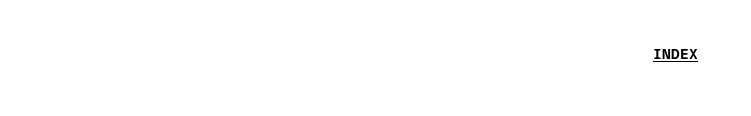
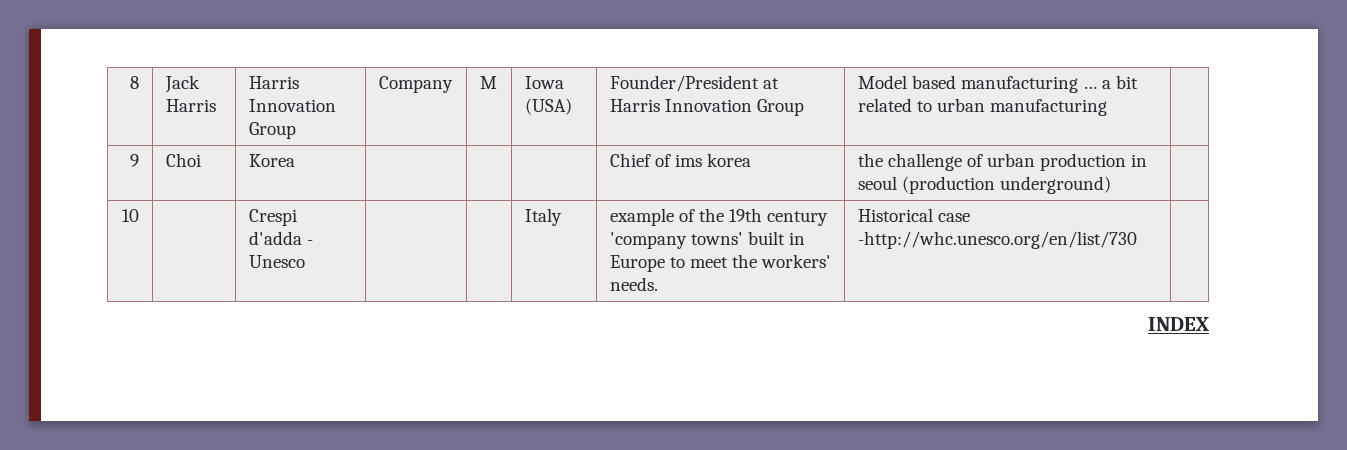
+ 8 | Jack Harris | Harris Innovation Group | Company | M | Iowa (USA) | Founder/President at Harris Innovation Group | Model based manufacturing … a bit related to urban manufacturing |
+ 9 | Choi | Korea | | | | Chief of ims korea | the challenge of urban production in seoul (production underground) |
+ 10 | | Crespi d'adda - Unesco | | | Italy | example of the 19th century 'company towns' built in Europe to meet the workers' needs. | Historical case -http://whc.unesco.org/en/list/730 |

